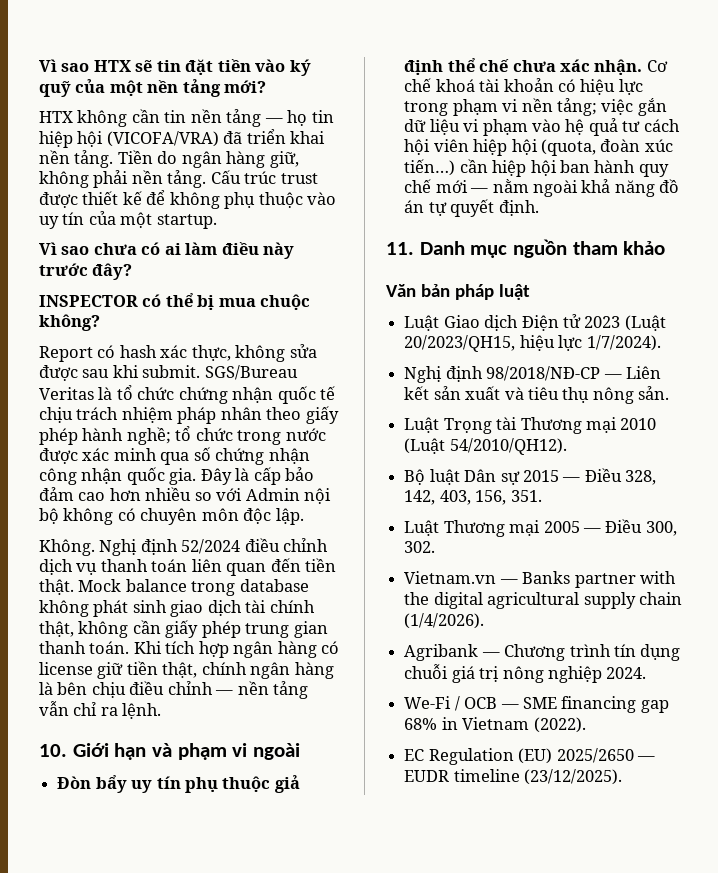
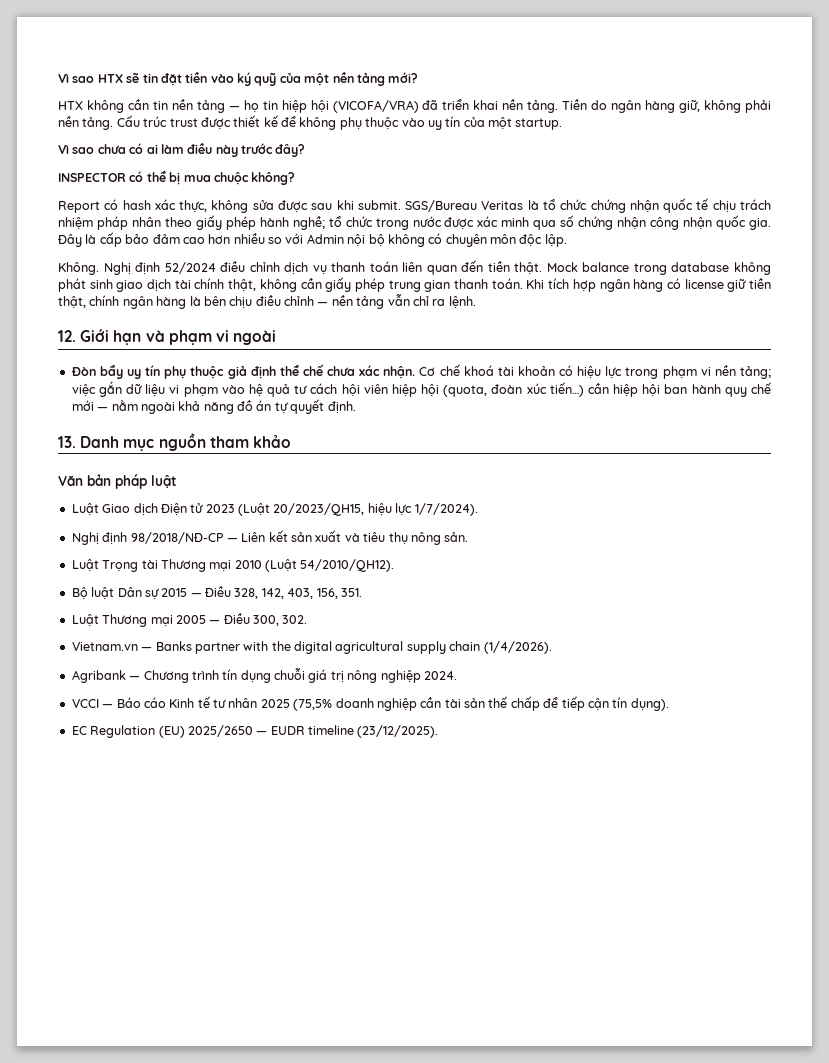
- 10. Giới hạn và phạm vi ngoài
+ 12. Giới hạn và phạm vi ngoài
- 11. Danh mục nguồn tham khảo
+ 13. Danh mục nguồn tham khảo
- We-Fi / OCB — SME financing gap 68% in Vietnam (2022).
+ VCCI — Báo cáo Kinh tế tư nhân 2025 (75,5% doanh nghiệp cần tài sản thế chấp để tiếp cận tín dụng).

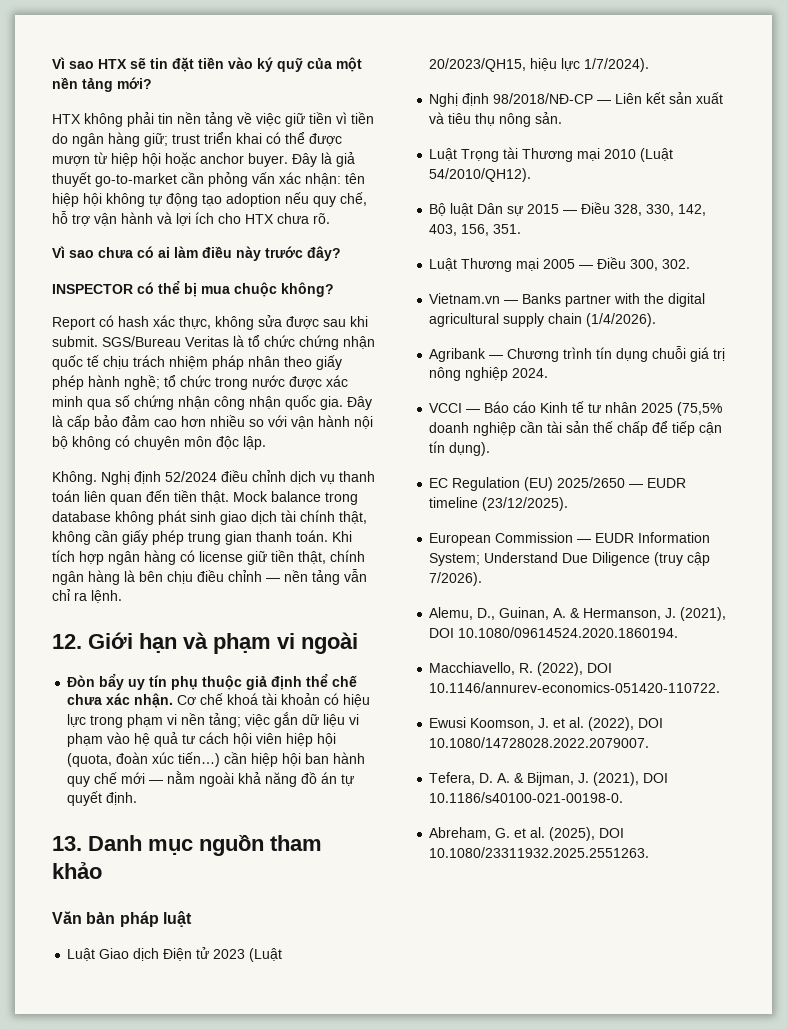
- HTX không cần tin nền tảng — họ tin hiệp hội (VICOFA/VRA) đã triển khai nền tảng. Tiền do ngân hàng giữ, không phải nền tảng. Cấu trúc trust được thiết kế để không phụ thuộc vào uy tín của một startup.
+ HTX không phải tin nền tảng về việc giữ tiền vì tiền do ngân hàng giữ; trust triển khai có thể được mượn từ hiệp hội hoặc anchor buyer. Đây là giả thuyết go-to-market cần phỏng vấn xác nhận: tên hiệp hội không tự động tạo adoption nếu quy chế, hỗ trợ vận hành và lợi ích cho HTX chưa rõ.
- Đây là cấp bảo đảm cao hơn nhiều so với Admin nội bộ không có chuyên môn độc lập.
+ Đây là cấp bảo đảm cao hơn nhiều so với vận hành nội bộ không có chuyên môn độc lập.
- Bộ luật Dân sự 2015 — Điều 328, 142, 403, 156, 351.
+ Bộ luật Dân sự 2015 — Điều 328, 330, 142, 403, 156, 351.
+ European Commission — EUDR Information System; Understand Due Diligence (truy cập 7/2026).
+ Alemu, D., Guinan, A. & Hermanson, J. (2021), DOI 10.1080/09614524.2020.1860194.
+ Macchiavello, R. (2022), DOI 10.1146/annurev-economics-051420-110722.
+ Ewusi Koomson, J. et al. (2022), DOI 10.1080/14728028.2022.2079007.
+ Tefera, D. A. & Bijman, J. (2021), DOI 10.1186/s40100-021-00198-0.
+ Abreham, G. et al. (2025), DOI 10.1080/23311932.2025.2551263.

